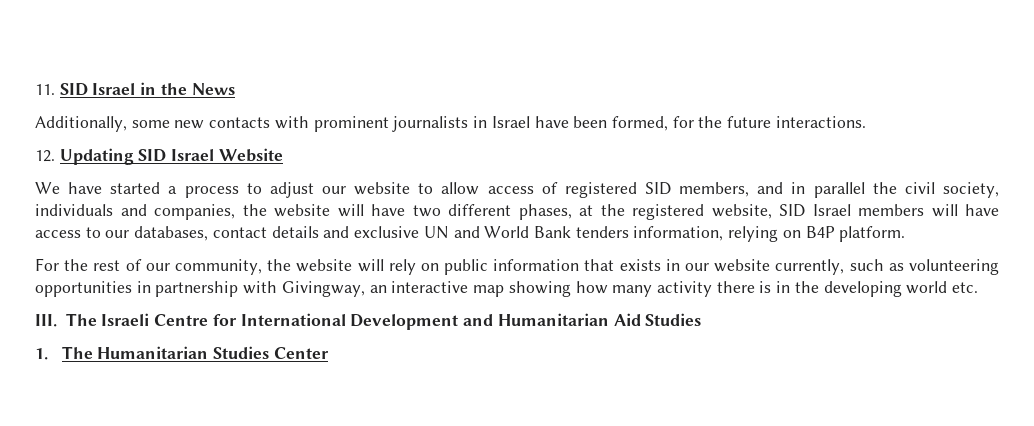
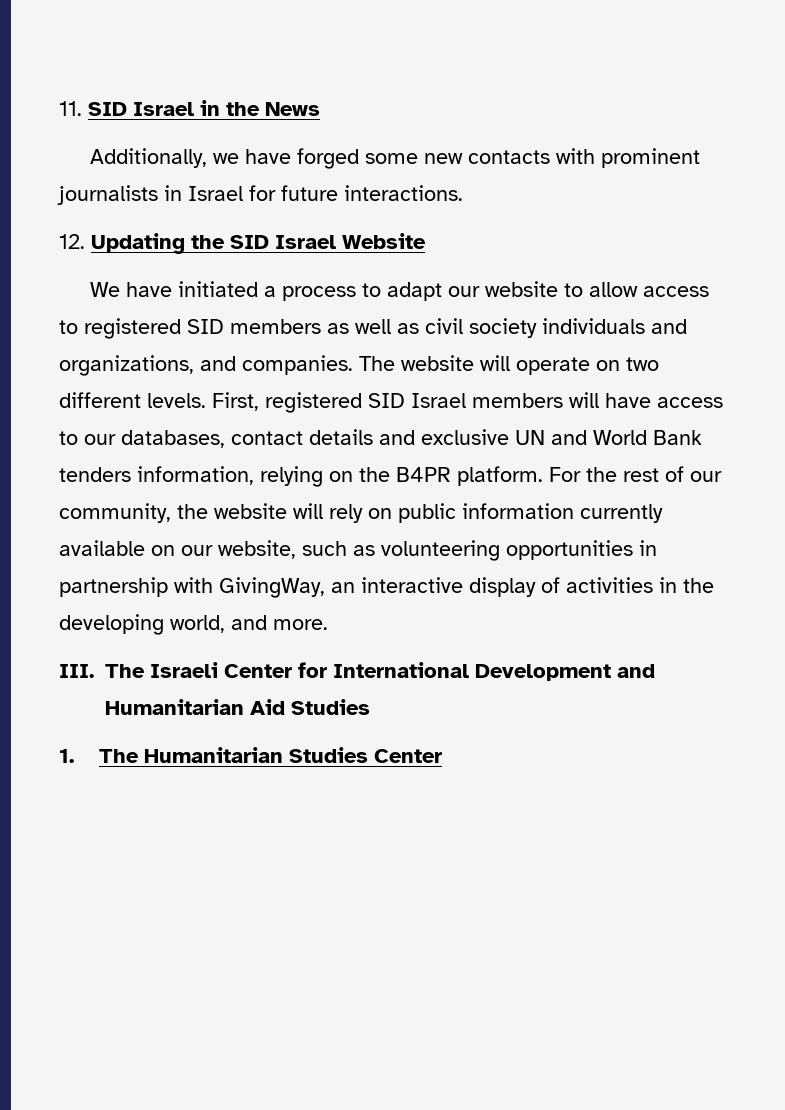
- Additionally, some new contacts with prominent journalists in Israel have been formed, for the future interactions.
+ Additionally, we have forged some new contacts with prominent journalists in Israel for future interactions.
- 12. Updating SID Israel Website
+ 12. Updating the SID Israel Website
- We have started a process to adjust our website to allow access of registered SID members, and in parallel the civil society, individuals and companies, the website will have two different phases, at the registered website, SID Israel members will have access to our databases, contact details and exclusive UN and World Bank tenders information, relying on B4P platform.
- For the rest of our community, the website will rely on public information that exists in our website currently, such as volunteering opportunities in partnership with Givingway, an interactive map showing how many activity there is in the developing world etc.
+ We have initiated a process to adapt our website to allow access to registered SID members as well as civil society individuals and organizations, and companies. The website will operate on two different levels. First, registered SID Israel members will have access to our databases, contact details and exclusive UN and World Bank tenders information, relying on the B4PR platform. For the rest of our community, the website will rely on public information currently available on our website, such as volunteering opportunities in partnership with GivingWay, an interactive display of activities in the developing world, and more.
- III. The Israeli Centre for International Development and Humanitarian Aid Studies
+ III. The Israeli Center for International Development and Humanitarian Aid Studies

